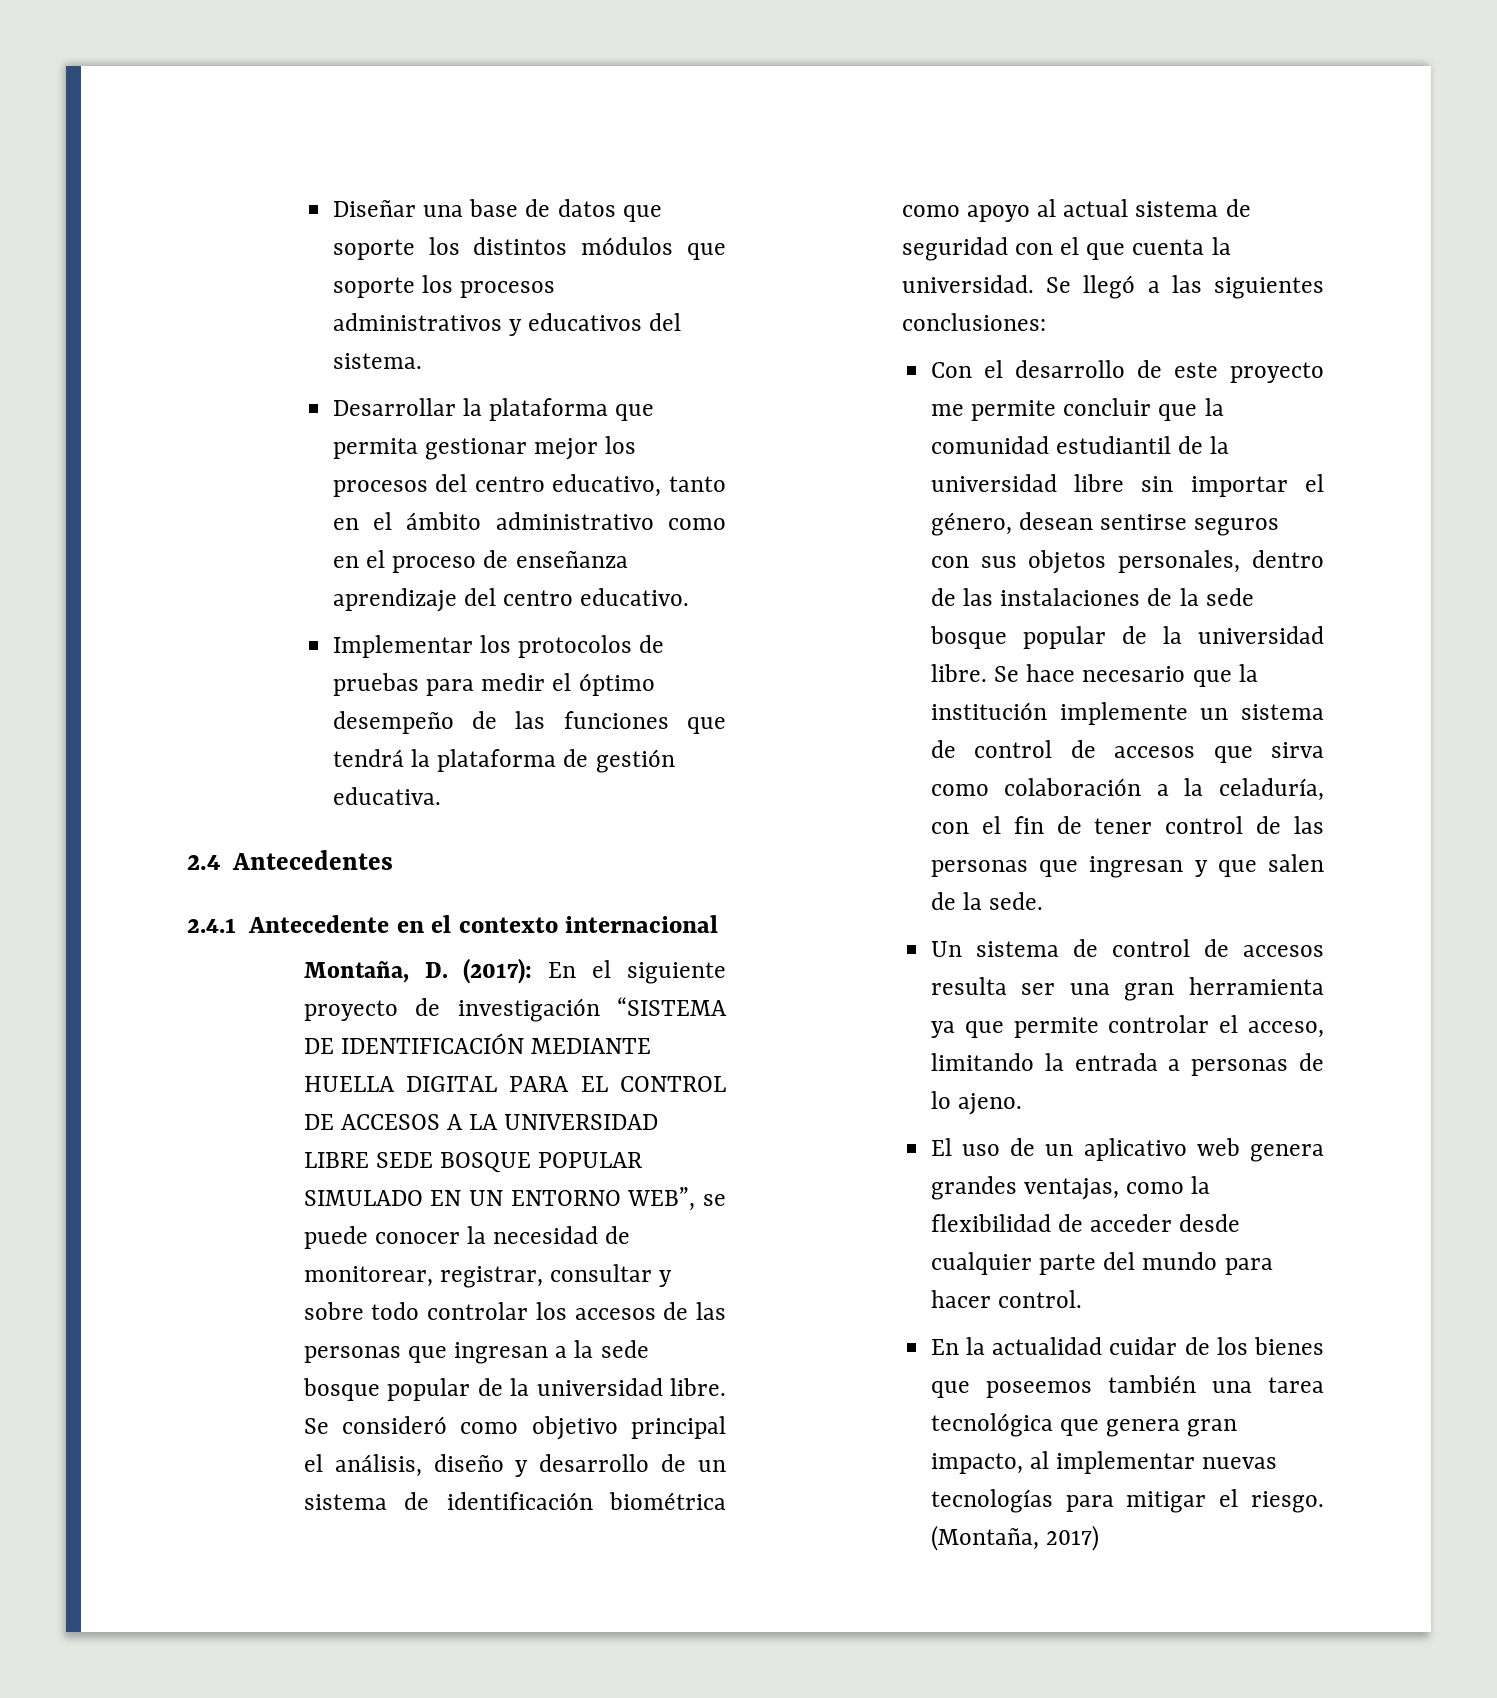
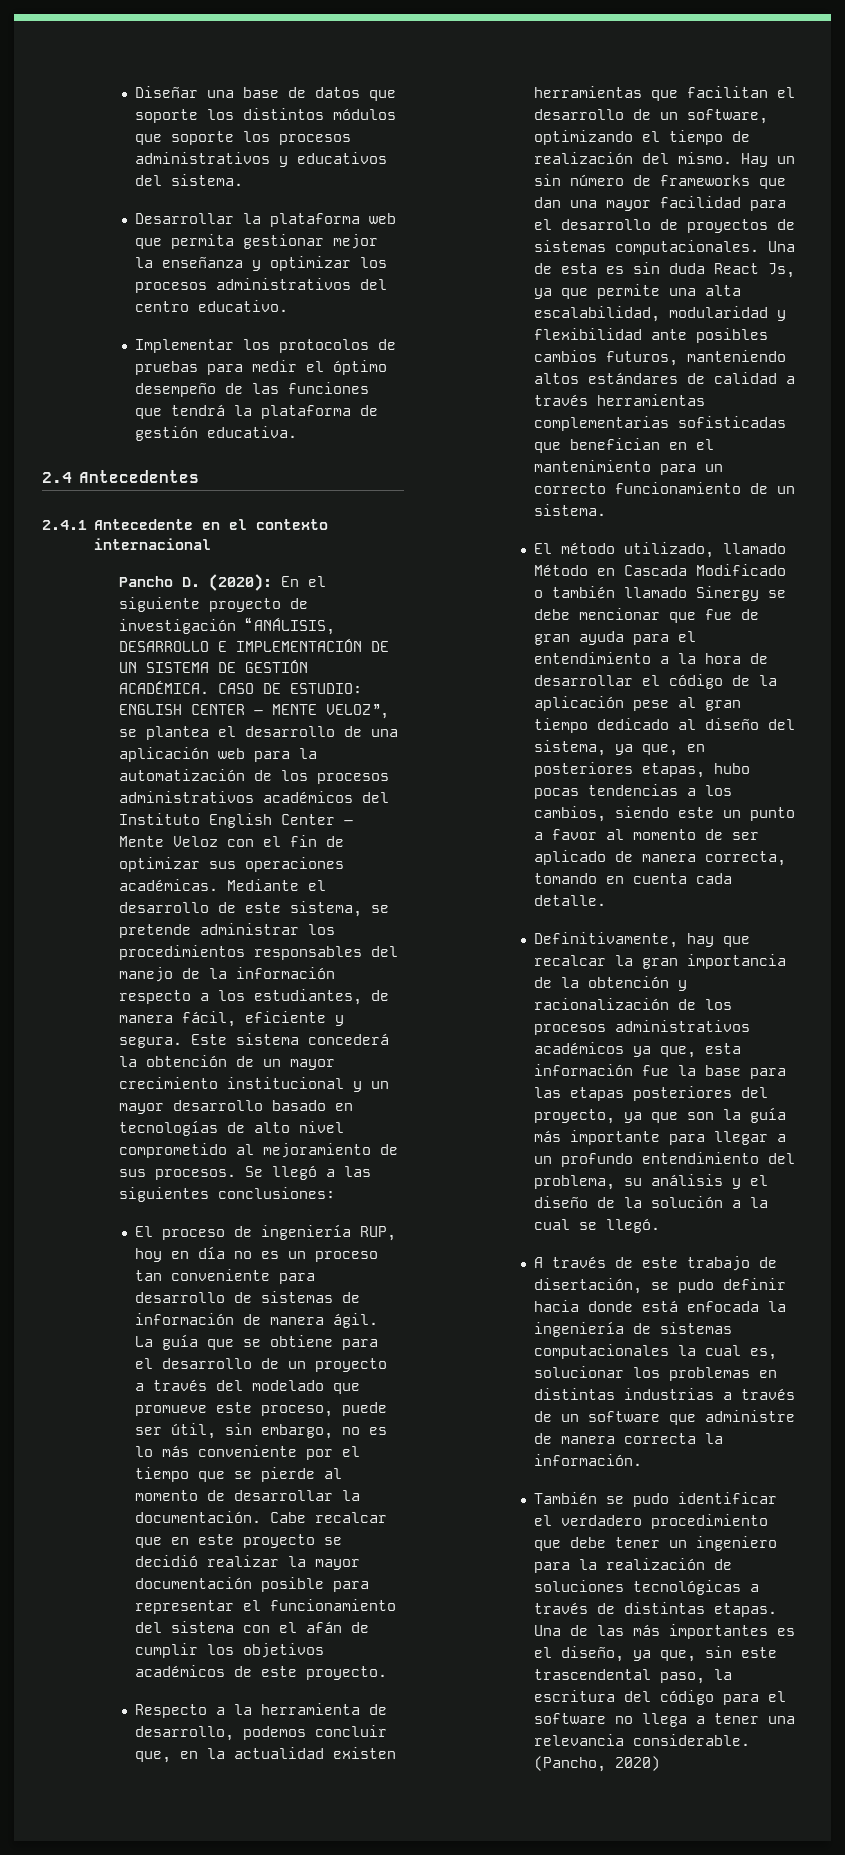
- Desarrollar la plataforma que permita gestionar mejor los procesos del centro educativo, tanto en el ámbito administrativo como en el proceso de enseñanza aprendizaje del centro educativo.
+ Desarrollar la plataforma web que permita gestionar mejor la enseñanza y optimizar los procesos administrativos del centro educativo.
- Montaña, D. (2017): En el siguiente proyecto de investigación “SISTEMA DE IDENTIFICACIÓN MEDIANTE HUELLA DIGITAL PARA EL CONTROL DE ACCESOS A LA UNIVERSIDAD LIBRE SEDE BOSQUE POPULAR SIMULADO EN UN ENTORNO WEB”, se puede conocer la necesidad de monitorear, registrar, consultar y sobre todo controlar los accesos de las personas que ingresan a la sede bosque popular de la universidad libre. Se consideró como objetivo principal el análisis, diseño y desarrollo de un sistema de identificación biométrica como apoyo al actual sistema de seguridad con el que cuenta la universidad.
+ Pancho D. (2020): En el siguiente proyecto de investigación “ANÁLISIS, DESARROLLO E IMPLEMENTACIÓN DE UN SISTEMA DE GESTIÓN ACADÉMICA. CASO DE ESTUDIO: ENGLISH CENTER – MENTE VELOZ”, se plantea el desarrollo de una aplicación web para la automatización de los procesos administrativos académicos del Instituto English Center – Mente Veloz con el fin de optimizar sus operaciones académicas. Mediante el desarrollo de este sistema, se pretende administrar los procedimientos responsables del manejo de la información respecto a los estudiantes, de manera fácil, eficiente y segura. Este sistema concederá la obtención de un mayor crecimiento institucional y un mayor desarrollo basado en tecnologías de alto nivel comprometido al mejoramiento de sus procesos.
- Con el desarrollo de este proyecto me permite concluir que la comunidad estudiantil de la universidad libre sin importar el género, desean sentirse seguros con sus objetos personales, dentro de las instalaciones de la sede bosque popular de la universidad libre. Se hace necesario que la institución implemente un sistema de control de accesos que sirva como colaboración a la celaduría, con el fin de tener control de las personas que ingresan y que salen de la sede.
- Un sistema de control de accesos resulta ser una gran herramienta ya que permite controlar el acceso, limitando la entrada a personas de lo ajeno.
- El uso de un aplicativo web genera grandes ventajas, como la flexibilidad de acceder desde cualquier parte del mundo para hacer control.
- En la actualidad cuidar de los bienes que poseemos también una tarea tecnológica que genera gran impacto, al implementar nuevas tecnologías para mitigar el riesgo. (Montaña, 2017)
+ El proceso de ingeniería RUP, hoy en día no es un proceso tan conveniente para desarrollo de sistemas de información de manera ágil. La guía que se obtiene para el desarrollo de un proyecto a través del modelado que promueve este proceso, puede ser útil, sin embargo, no es lo más conveniente por el tiempo que se pierde al momento de desarrollar la documentación. Cabe recalcar que en este proyecto se decidió realizar la mayor documentación posible para representar el funcionamiento del sistema con el afán de cumplir los objetivos académicos de este proyecto.
+ Respecto a la herramienta de desarrollo, podemos concluir que, en la actualidad existen herramientas que facilitan el desarrollo de un software, optimizando el tiempo de realización del mismo. Hay un sin número de frameworks que dan una mayor facilidad para el desarrollo de proyectos de sistemas computacionales. Una de esta es sin duda React Js, ya que permite una alta escalabilidad, modularidad y flexibilidad ante posibles cambios futuros, manteniendo altos estándares de calidad a través herramientas complementarias sofisticadas que benefician en el mantenimiento para un correcto funcionamiento de un sistema.
+ El método utilizado, llamado Método en Cascada Modificado o también llamado Sinergy se debe mencionar que fue de gran ayuda para el entendimiento a la hora de desarrollar el código de la aplicación pese al gran tiempo dedicado al diseño del sistema, ya que, en posteriores etapas, hubo pocas tendencias a los cambios, siendo este un punto a favor al momento de ser aplicado de manera correcta, tomando en cuenta cada detalle.
+ Definitivamente, hay que recalcar la gran importancia de la obtención y racionalización de los procesos administrativos académicos ya que, esta información fue la base para las etapas posteriores del proyecto, ya que son la guía más importante para llegar a un profundo entendimiento del problema, su análisis y el diseño de la solución a la cual se llegó.
+ A través de este trabajo de disertación, se pudo definir hacia donde está enfocada la ingeniería de sistemas computacionales la cual es, solucionar los problemas en distintas industrias a través de un software que administre de manera correcta la información.
+ También se pudo identificar el verdadero procedimiento que debe tener un ingeniero para la realización de soluciones tecnológicas a través de distintas etapas. Una de las más importantes es el diseño, ya que, sin este trascendental paso, la escritura del código para el software no llega a tener una relevancia considerable. (Pancho, 2020)

